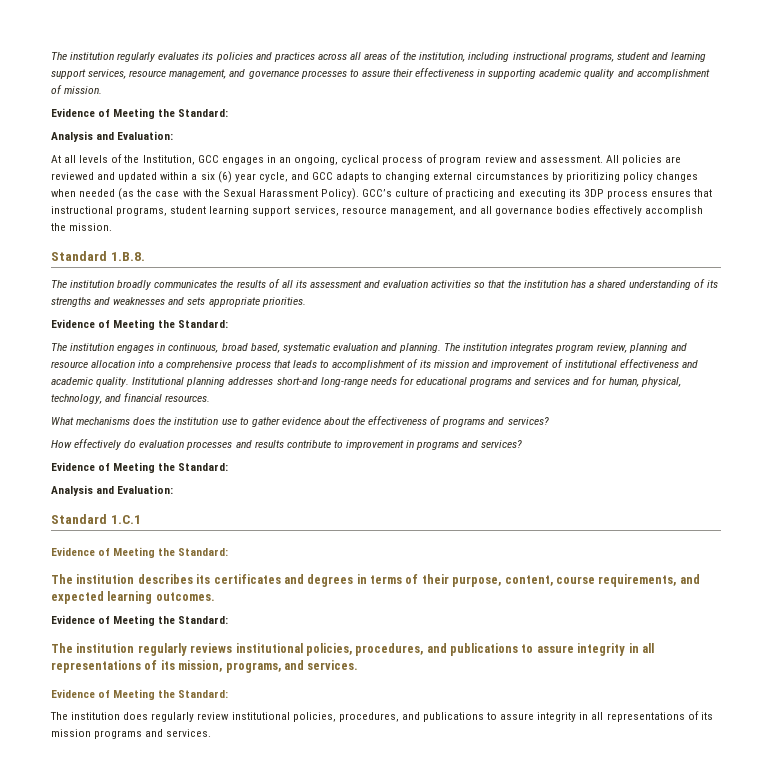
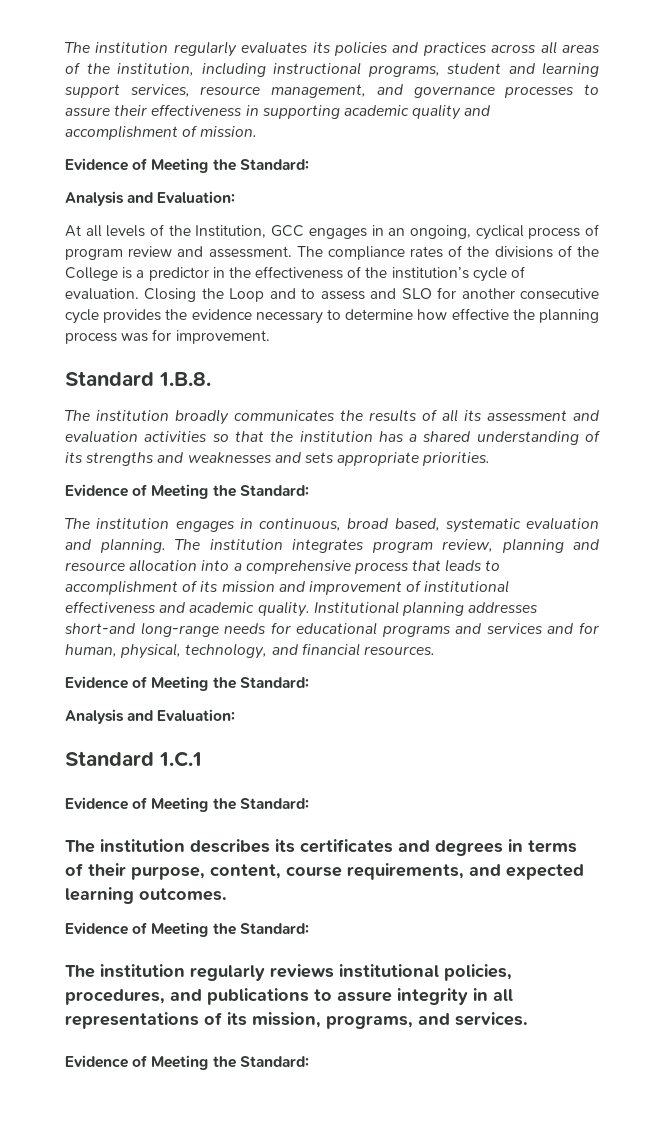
- All policies are reviewed and updated within a six (6) year cycle, and GCC adapts to changing external circumstances by prioritizing policy changes when needed (as the case with the Sexual Harassment Policy). GCC’s culture of practicing and executing its 3DP process ensures that instructional programs, student learning support services, resource management, and all governance bodies effectively accomplish the mission.
+ The compliance rates of the divisions of the College is a predictor in the effectiveness of the institution’s cycle of evaluation. Closing the Loop and to assess and SLO for another consecutive cycle provides the evidence necessary to determine how effective the planning process was for improvement.
- What mechanisms does the institution use to gather evidence about the effectiveness of programs and services?
- How effectively do evaluation processes and results contribute to improvement in programs and services?
- The institution does regularly review institutional policies, procedures, and publications to assure integrity in all representations of its mission programs and services.

